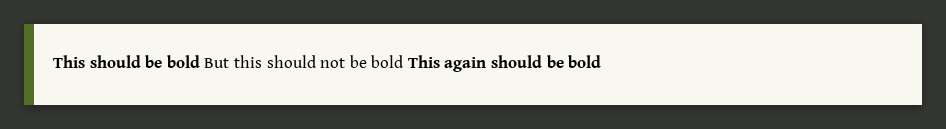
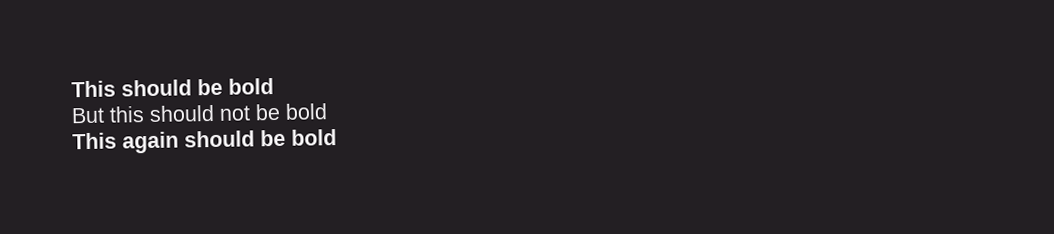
- This should be bold But this should not be bold This again should be bold
+ This should be bold
+ But this should not be bold
+ This again should be bold

